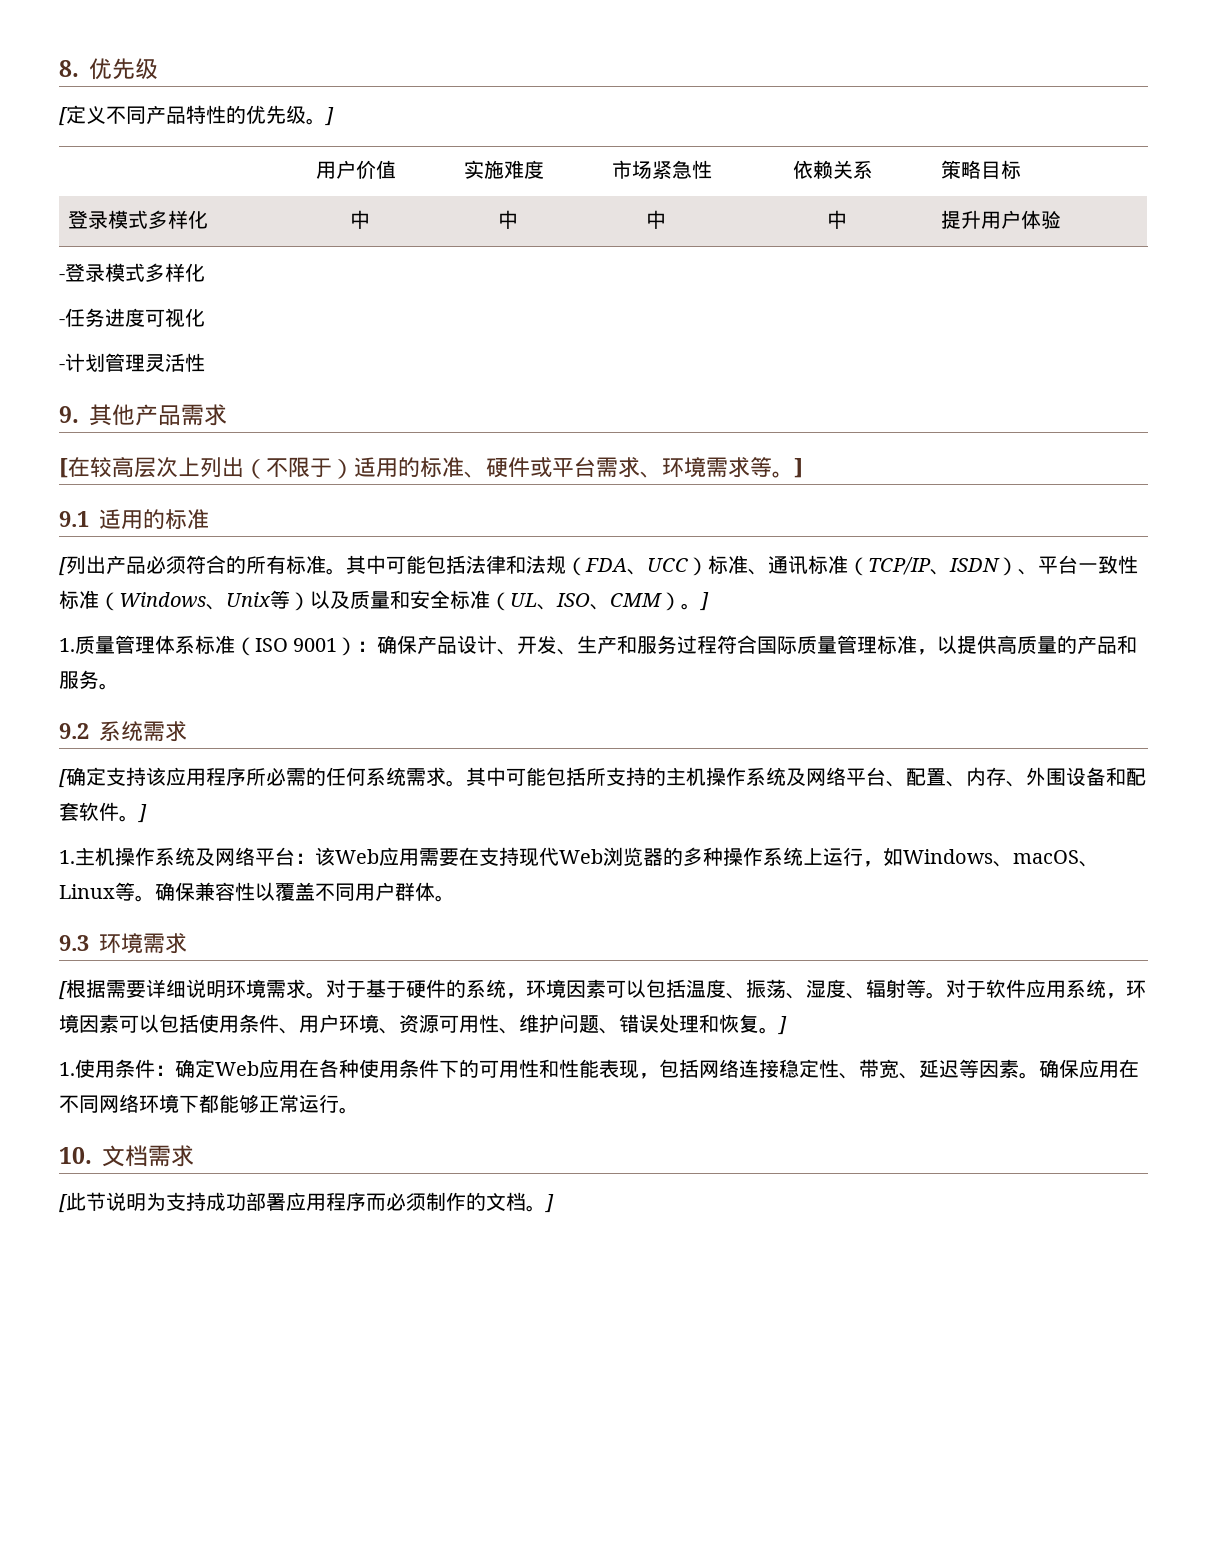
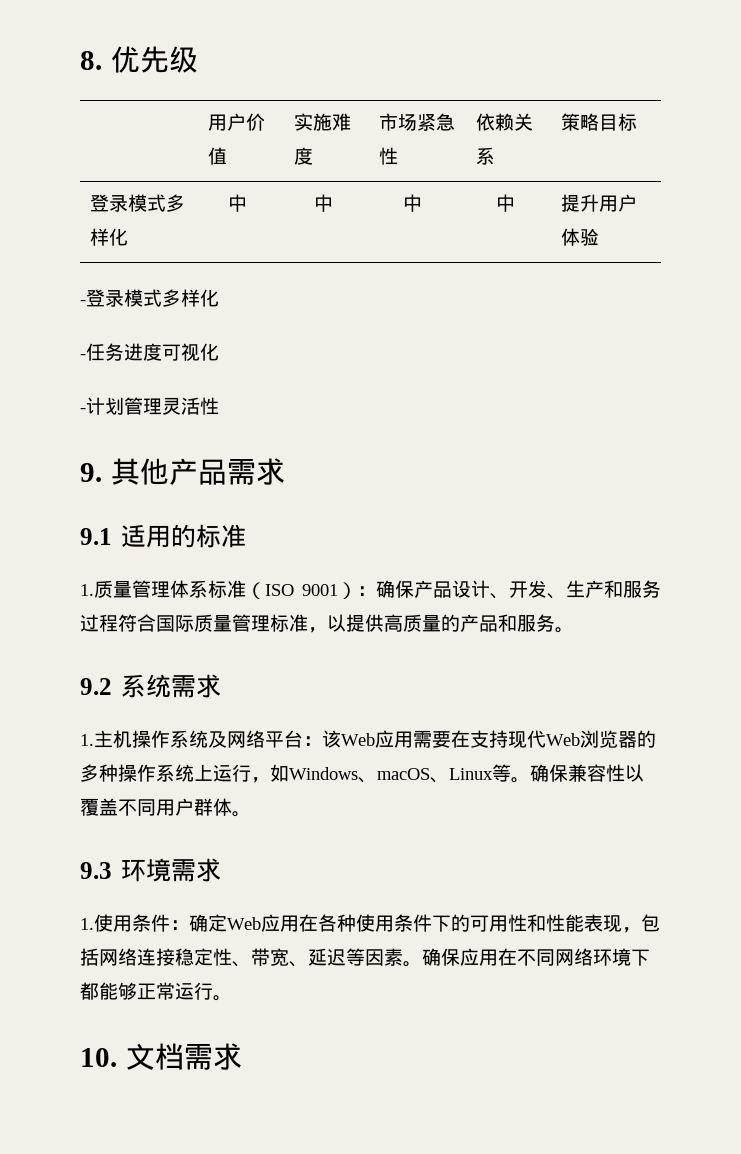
- [定义不同产品特性的优先级。]
- [在较高层次上列出（不限于）适用的标准、硬件或平台需求、环境需求等。]
  9.1适用的标准
- [列出产品必须符合的所有标准。其中可能包括法律和法规（FDA、UCC）标准、通讯标准（TCP/IP、ISDN）、平台一致性标准（Windows、Unix等）以及质量和安全标准（UL、ISO、CMM）。]
- [确定支持该应用程序所必需的任何系统需求。其中可能包括所支持的主机操作系统及网络平台、配置、内存、外围设备和配套软件。]
- [根据需要详细说明环境需求。对于基于硬件的系统，环境因素可以包括温度、振荡、湿度、辐射等。对于软件应用系统，环境因素可以包括使用条件、用户环境、资源可用性、维护问题、错误处理和恢复。]
- [此节说明为支持成功部署应用程序而必须制作的文档。]

